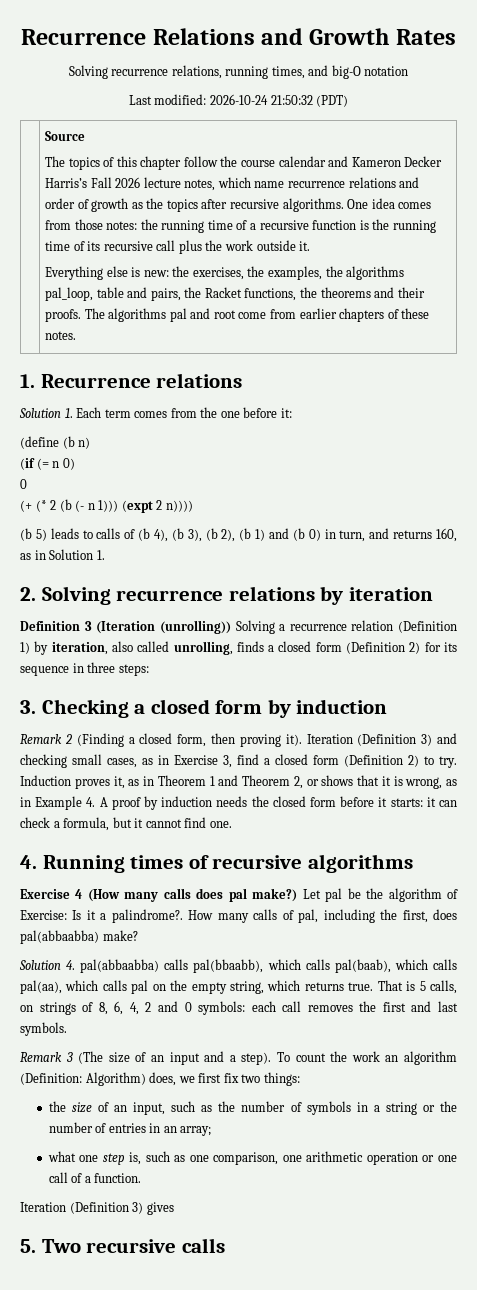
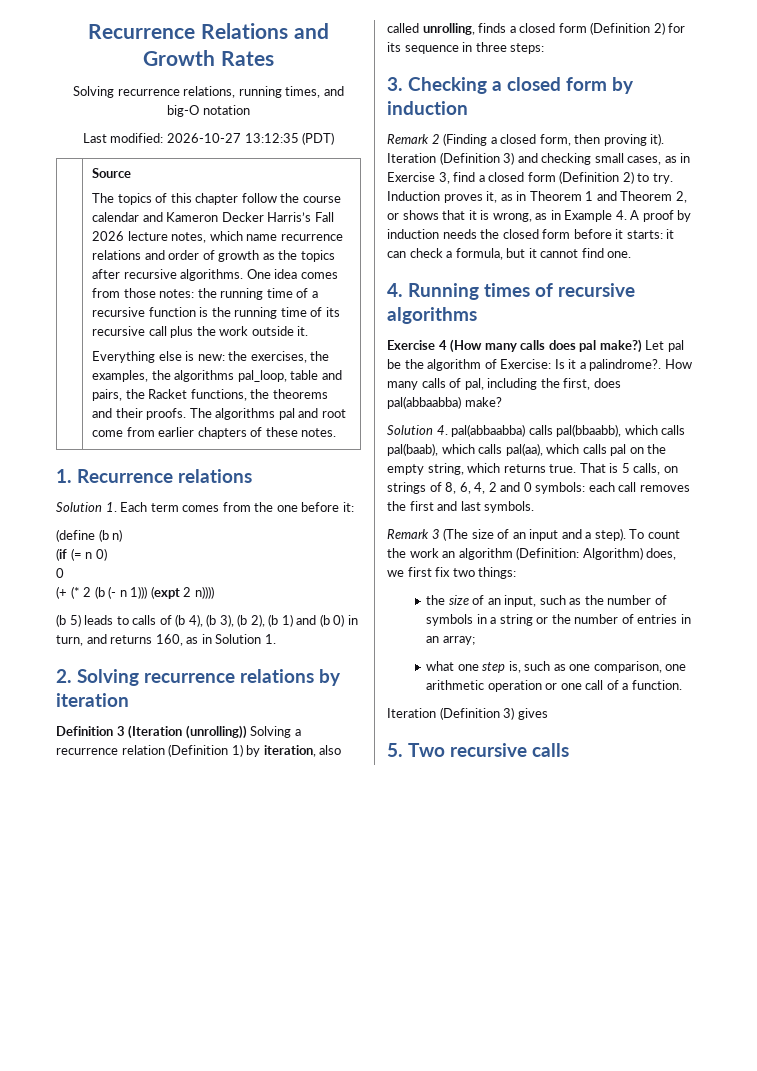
- Last modified: 2026-10-24 21:50:32 (PDT)
+ Last modified: 2026-10-27 13:12:35 (PDT)

